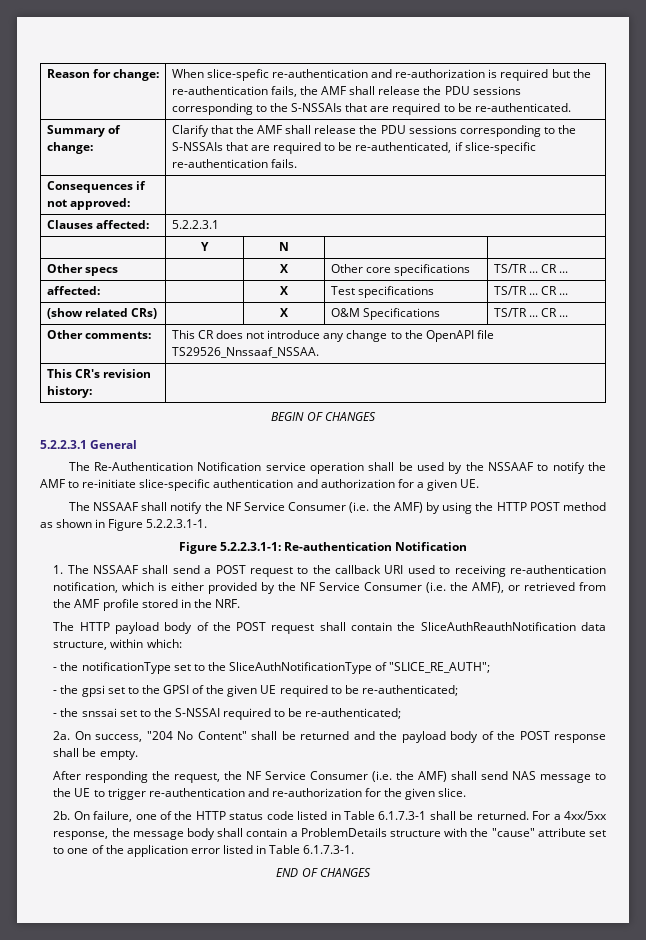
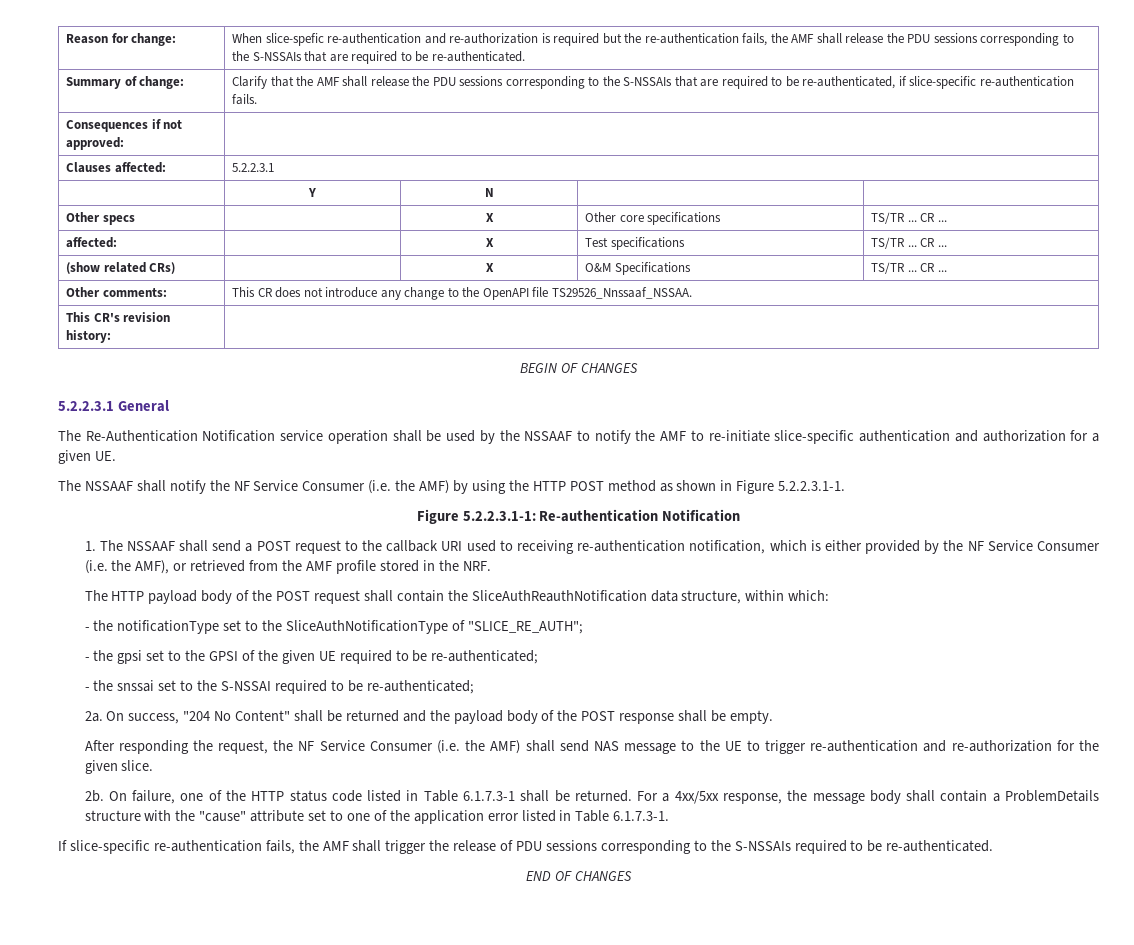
+ If slice-specific re-authentication fails, the AMF shall trigger the release of PDU sessions corresponding to the S-NSSAIs required to be re-authenticated.

